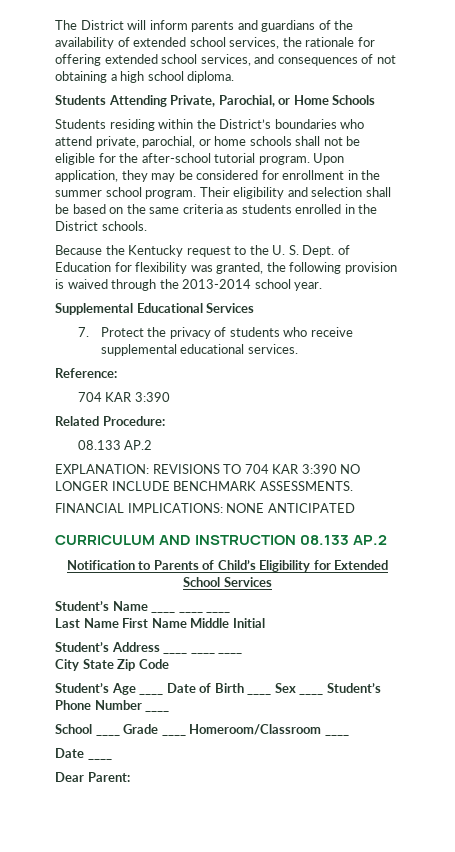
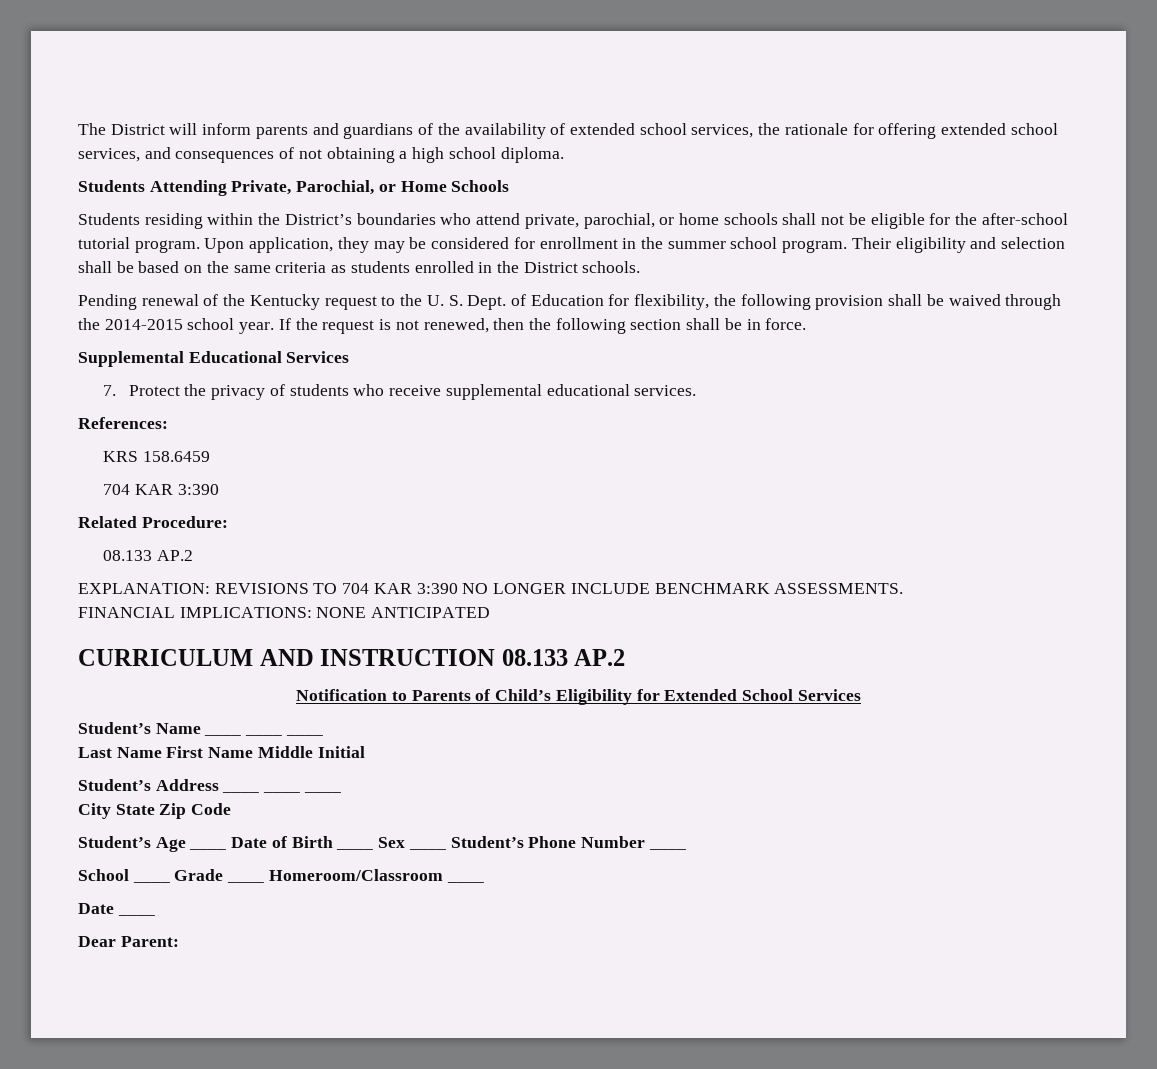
- Because the Kentucky request to the U. S. Dept. of Education for flexibility was granted, the following provision is waived through the 2013-2014 school year.
+ Pending renewal of the Kentucky request to the U. S. Dept. of Education for flexibility, the following provision shall be waived through the 2014-2015 school year. If the request is not renewed, then the following section shall be in force.
- Reference:
+ References:
+ KRS 158.6459

